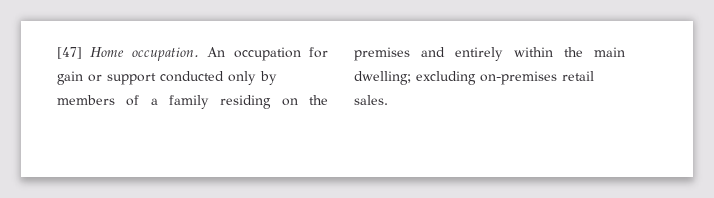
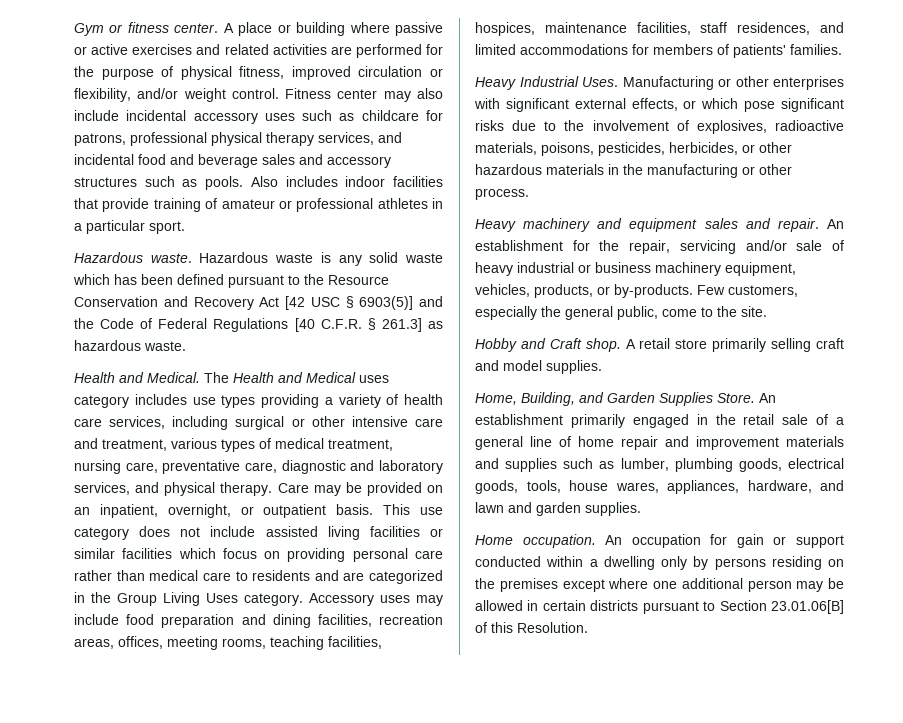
- [47] Home occupation.
+ Gym or fitness center. A place or building where passive or active exercises and related activities are performed for the purpose of physical fitness, improved circulation or flexibility, and/or weight control. Fitness center may also include incidental accessory uses such as childcare for patrons, professional physical therapy services, and incidental food and beverage sales and accessory structures such as pools. Also includes indoor facilities that provide training of amateur or professional athletes in a particular sport.
+ Hazardous waste. Hazardous waste is any solid waste which has been defined pursuant to the Resource Conservation and Recovery Act [42 USC § 6903(5)] and the Code of Federal Regulations [40 C.F.R. § 261.3] as hazardous waste.
+ Health and Medical. The Health and Medical uses category includes use types providing a variety of health care services, including surgical or other intensive care and treatment, various types of medical treatment, nursing care, preventative care, diagnostic and laboratory services, and physical therapy. Care may be provided on an inpatient, overnight, or outpatient basis. This use category does not include assisted living facilities or similar facilities which focus on providing personal care rather than medical care to residents and are categorized in the Group Living Uses category. Accessory uses may include food preparation and dining facilities, recreation areas, offices, meeting rooms, teaching facilities, hospices, maintenance facilities, staff residences, and limited accommodations for members of patients' families.
+ Heavy Industrial Uses. Manufacturing or other enterprises with significant external effects, or which pose significant risks due to the involvement of explosives, radioactive materials, poisons, pesticides, herbicides, or other hazardous materials in the manufacturing or other process.
+ Heavy machinery and equipment sales and repair. An establishment for the repair, servicing and/or sale of heavy industrial or business machinery equipment, vehicles, products, or by-products. Few customers, especially the general public, come to the site.
+ Hobby and Craft shop. A retail store primarily selling craft and model supplies.
+ Home, Building, and Garden Supplies Store. An establishment primarily engaged in the retail sale of a general line of home repair and improvement materials and supplies such as lumber, plumbing goods, electrical goods, tools, house wares, appliances, hardware, and lawn and garden supplies.
+ Home occupation.
- An occupation for gain or support conducted only by members of a family residing on the premises and entirely within the main dwelling; excluding on-premises retail sales.
+ An occupation for gain or support conducted within a dwelling only by persons residing on the premises except where one additional person may be allowed in certain districts pursuant to Section 23.01.06[B] of this Resolution.

